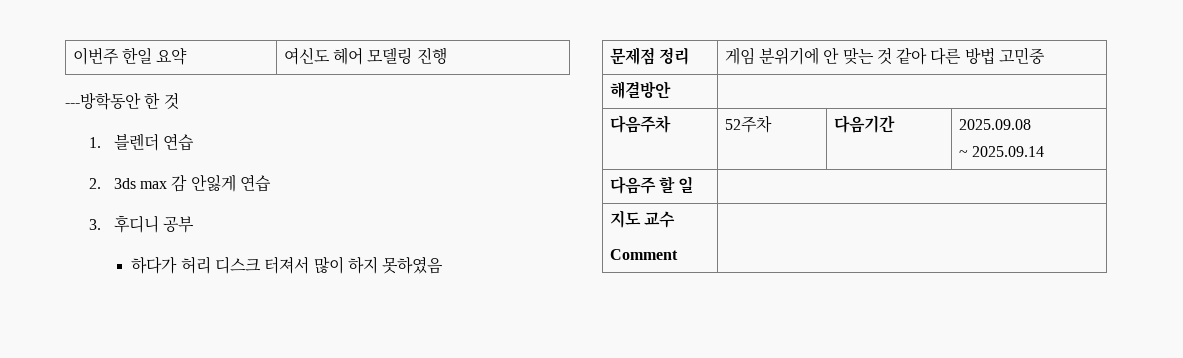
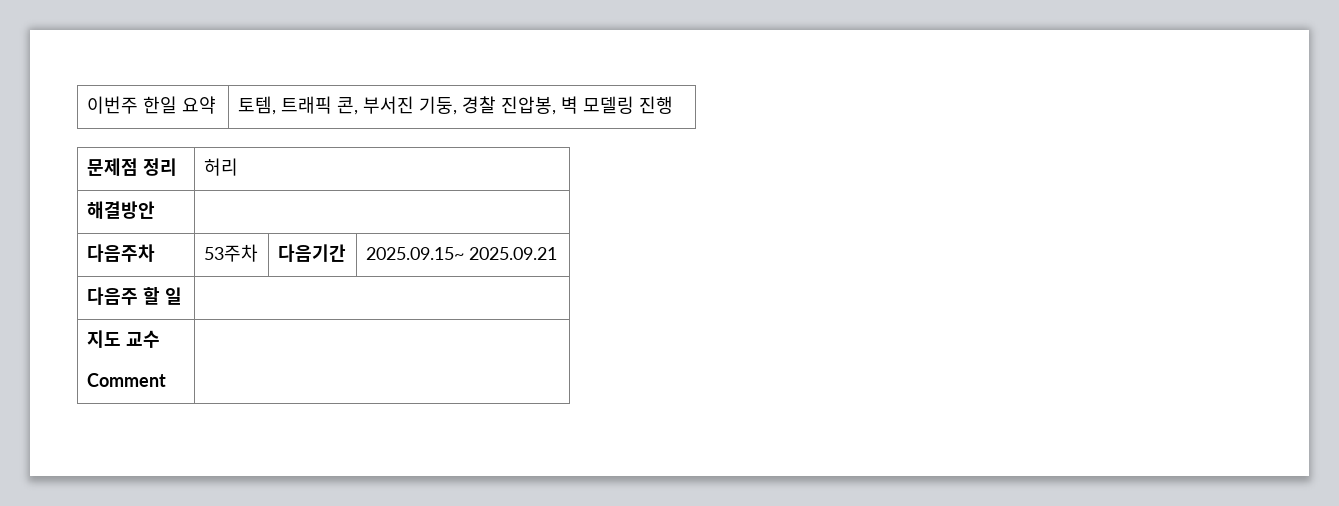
- 이번주 한일 요약 | 여신도 헤어 모델링 진행
- ---방학동안 한 것
- 1. 블렌더 연습
- 2. 3ds max 감 안잃게 연습
- 3. 후디니 공부
- 하다가 허리 디스크 터져서 많이 하지 못하였음
- 문제점 정리 | 게임 분위기에 안 맞는 것 같아 다른 방법 고민중
+ 이번주 한일 요약 | 토템, 트래픽 콘, 부서진 기둥, 경찰 진압봉, 벽 모델링 진행
+ 문제점 정리 | 허리
- 다음주차 | 52주차 | 다음기간 | 2025.09.08
- ~ 2025.09.14
+ 다음주차 | 53주차 | 다음기간 | 2025.09.15~ 2025.09.21

